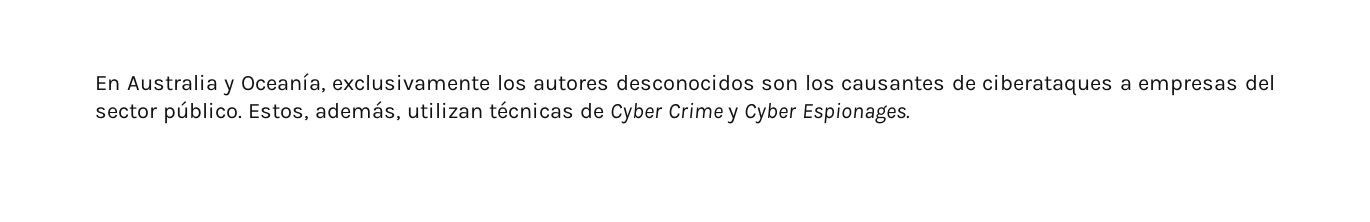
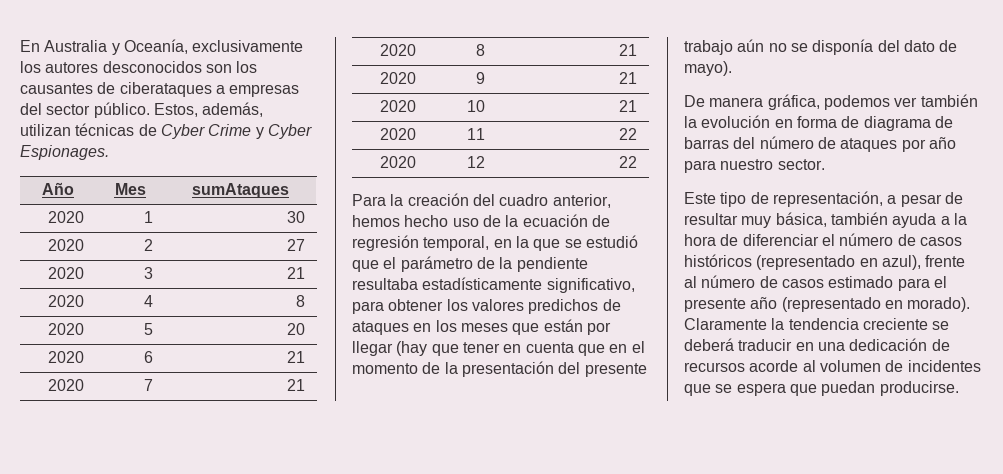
+ Año | Mes | sumAtaques
+ 2020 | 1 | 30
+ 2020 | 2 | 27
+ 2020 | 3 | 21
+ 2020 | 4 | 8
+ 2020 | 5 | 20
+ 2020 | 6 | 21
+ 2020 | 7 | 21
+ 2020 | 8 | 21
+ 2020 | 9 | 21
+ 2020 | 10 | 21
+ 2020 | 11 | 22
+ 2020 | 12 | 22
+ Para la creación del cuadro anterior, hemos hecho uso de la ecuación de regresión temporal, en la que se estudió que el parámetro de la pendiente resultaba estadísticamente significativo, para obtener los valores predichos de ataques en los meses que están por llegar (hay que tener en cuenta que en el momento de la presentación del presente trabajo aún no se disponía del dato de mayo).
+ De manera gráfica, podemos ver también la evolución en forma de diagrama de barras del número de ataques por año para nuestro sector.
+ Este tipo de representación, a pesar de resultar muy básica, también ayuda a la hora de diferenciar el número de casos históricos (representado en azul), frente al número de casos estimado para el presente año (representado en morado). Claramente la tendencia creciente se deberá traducir en una dedicación de recursos acorde al volumen de incidentes que se espera que puedan producirse.

